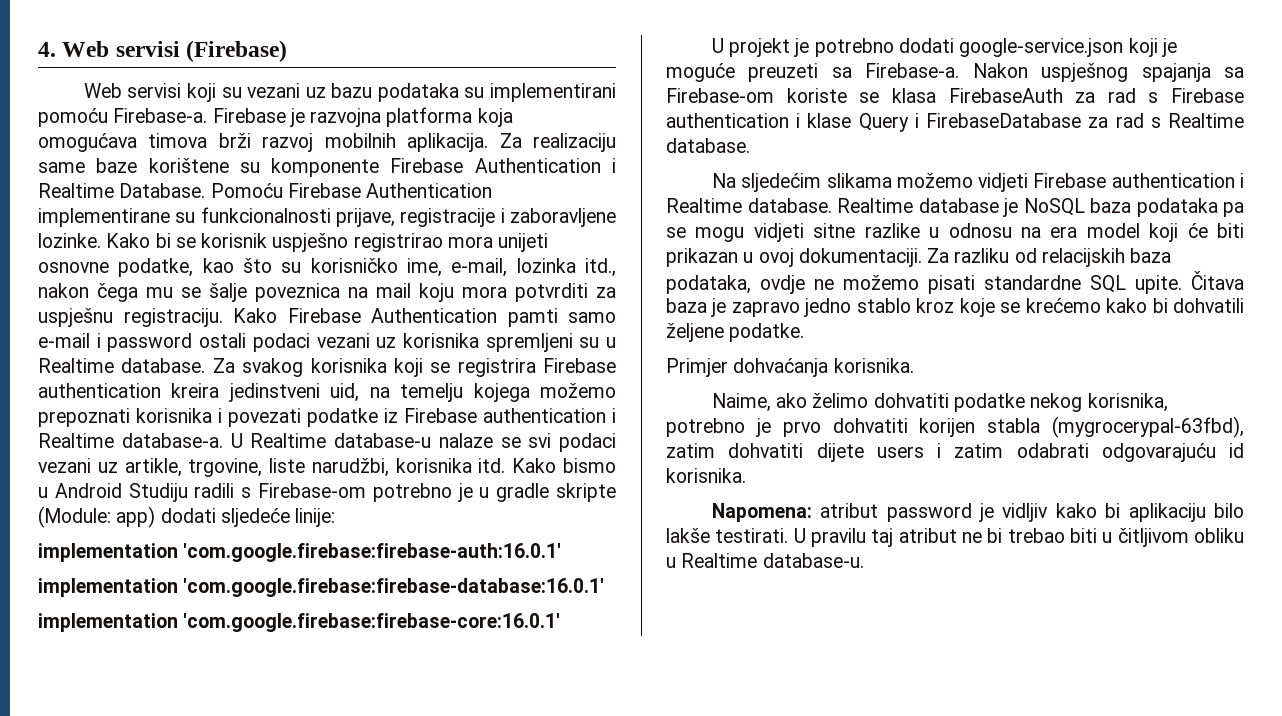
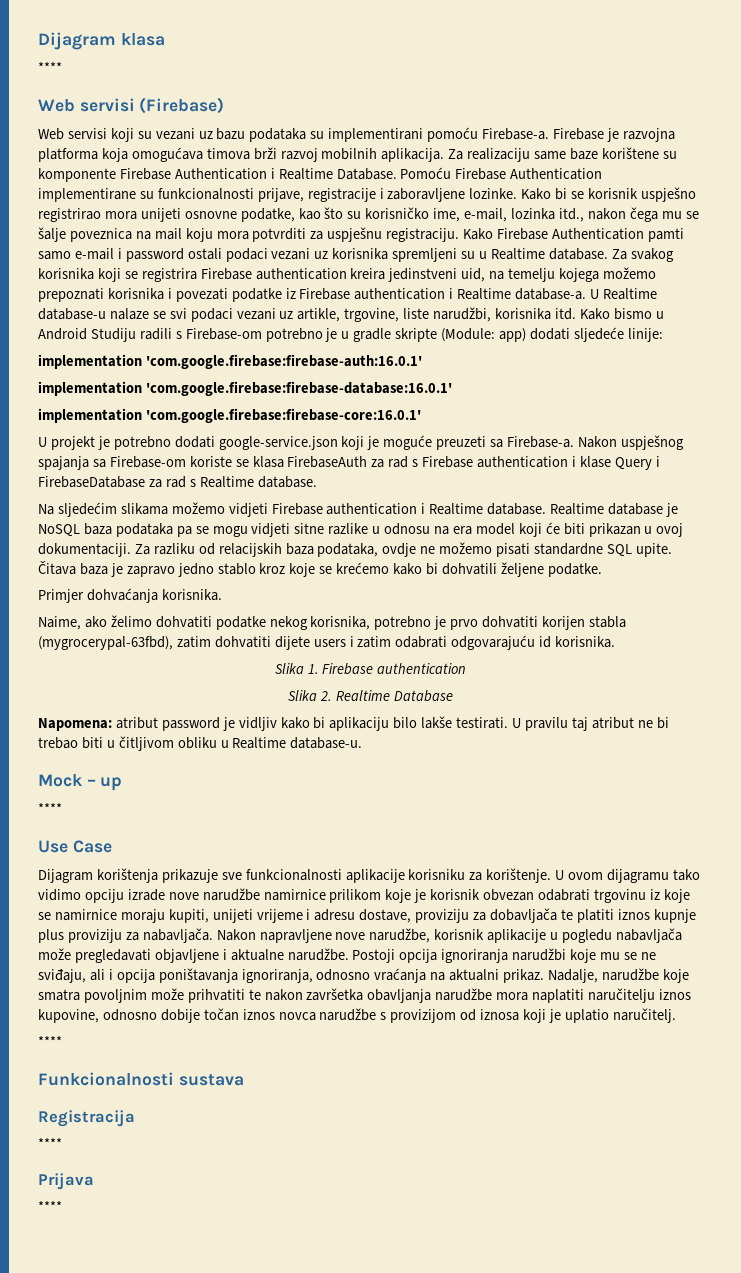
- 4. Web servisi (Firebase)
+ Dijagram klasa
+ ****
+ Web servisi (Firebase)
+ Slika 1. Firebase authentication
+ Slika 2. Realtime Database
+ Mock – up
+ ****
+ Use Case
+ Dijagram korištenja prikazuje sve funkcionalnosti aplikacije korisniku za korištenje. U ovom dijagramu tako vidimo opciju izrade nove narudžbe namirnice prilikom koje je korisnik obvezan odabrati trgovinu iz koje se namirnice moraju kupiti, unijeti vrijeme i adresu dostave, proviziju za dobavljača te platiti iznos kupnje plus proviziju za nabavljača. Nakon napravljene nove narudžbe, korisnik aplikacije u pogledu nabavljača može pregledavati objavljene i aktualne narudžbe. Postoji opcija ignoriranja narudžbi koje mu se ne sviđaju, ali i opcija poništavanja ignoriranja, odnosno vraćanja na aktualni prikaz. Nadalje, narudžbe koje smatra povoljnim može prihvatiti te nakon završetka obavljanja narudžbe mora naplatiti naručitelju iznos kupovine, odnosno dobije točan iznos novca narudžbe s provizijom od iznosa koji je uplatio naručitelj.
+ ****
+ Funkcionalnosti sustava
+ Registracija
+ ****
+ Prijava
+ ****

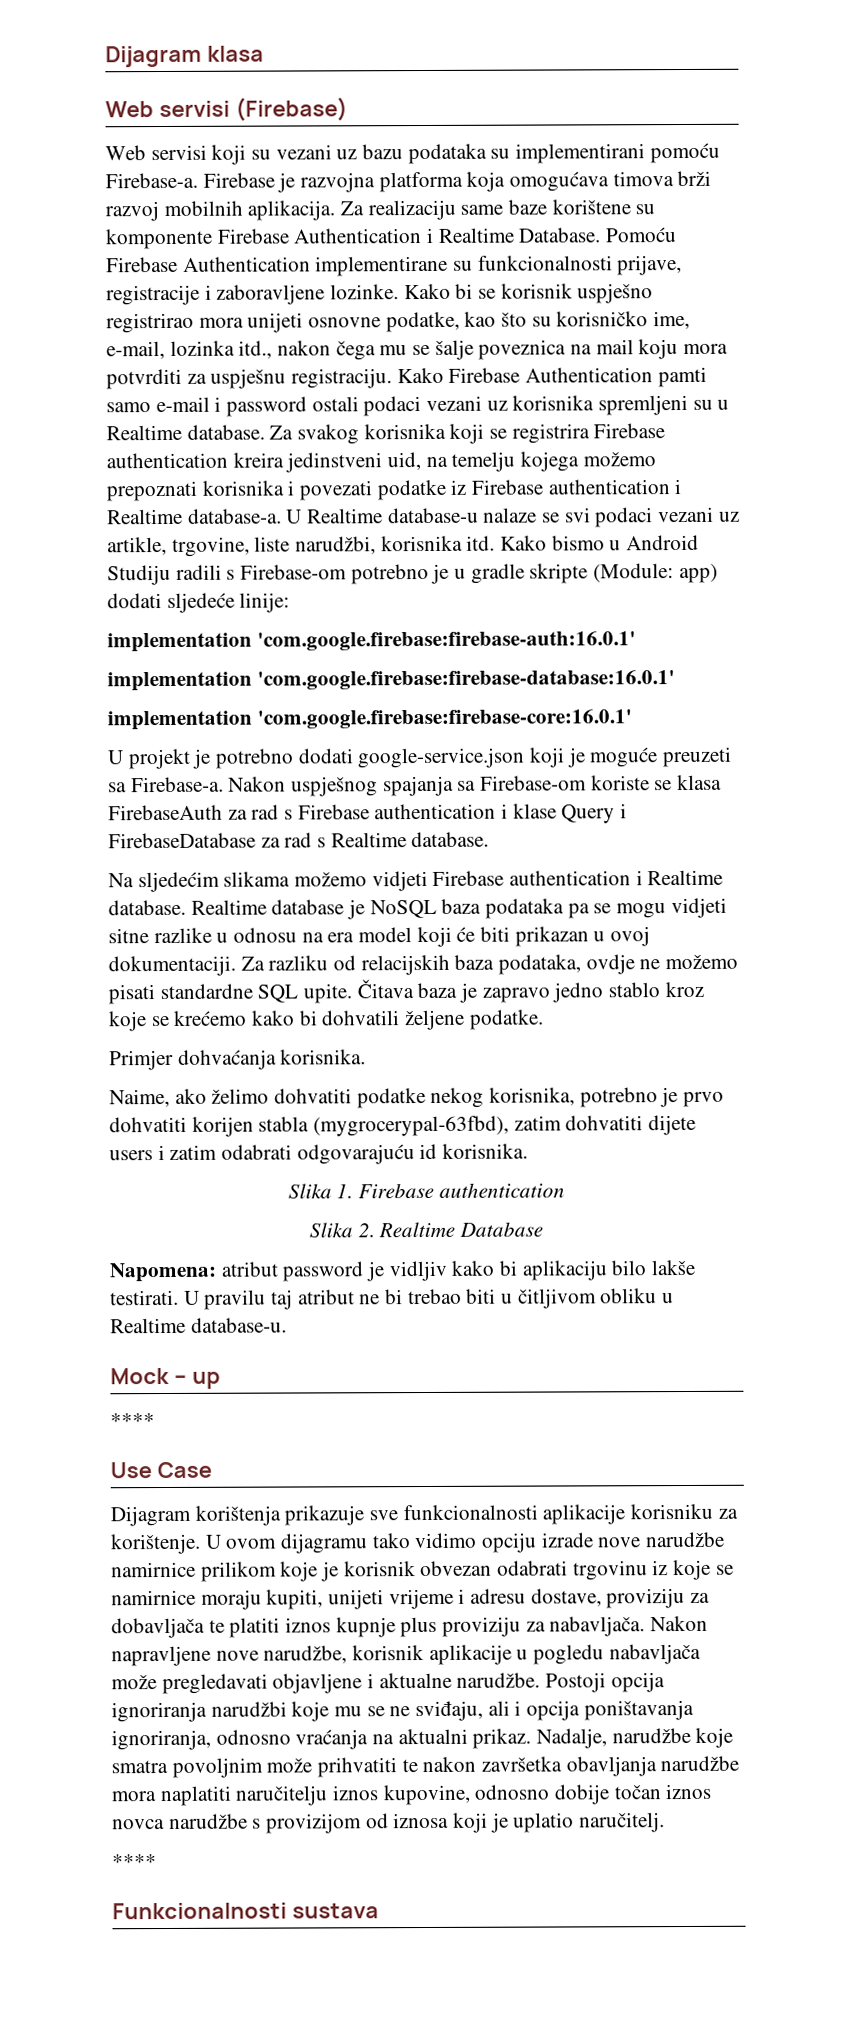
  Dijagram klasa
- ****
- Registracija
- ****
- Prijava
- ****

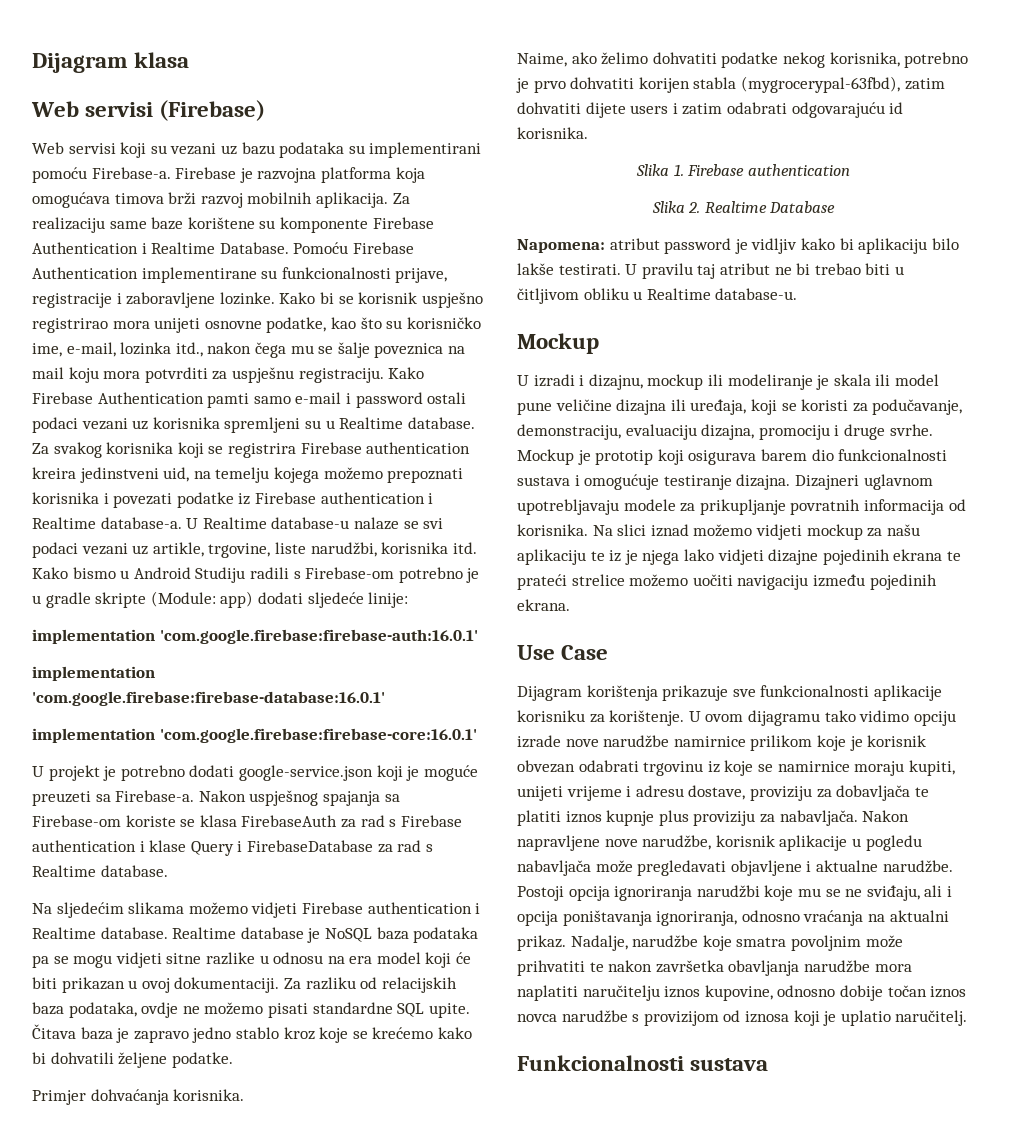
  U pravilu taj atribut ne bi trebao biti u čitljivom obliku u Realtime database-u.
- Mock – up
- ****
+ Mockup
+ U izradi i dizajnu, mockup ili modeliranje je skala ili model pune veličine dizajna ili uređaja, koji se koristi za podučavanje, demonstraciju, evaluaciju dizajna, promociju i druge svrhe. Mockup je prototip koji osigurava barem dio funkcionalnosti sustava i omogućuje testiranje dizajna. Dizajneri uglavnom upotrebljavaju modele za prikupljanje povratnih informacija od korisnika. Na slici iznad možemo vidjeti mockup za našu aplikaciju te iz je njega lako vidjeti dizajne pojedinih ekrana te prateći strelice možemo uočiti navigaciju između pojedinih ekrana.
  Nadalje, narudžbe koje smatra povoljnim može prihvatiti te nakon završetka obavljanja narudžbe mora naplatiti naručitelju iznos kupovine, odnosno dobije točan iznos novca narudžbe s provizijom od iznosa koji je uplatio naručitelj.
- ****

